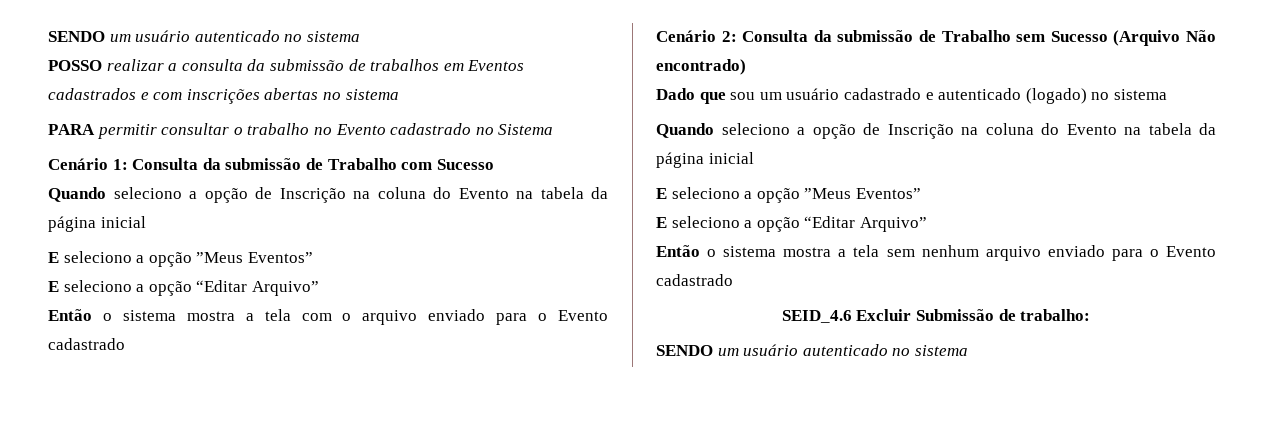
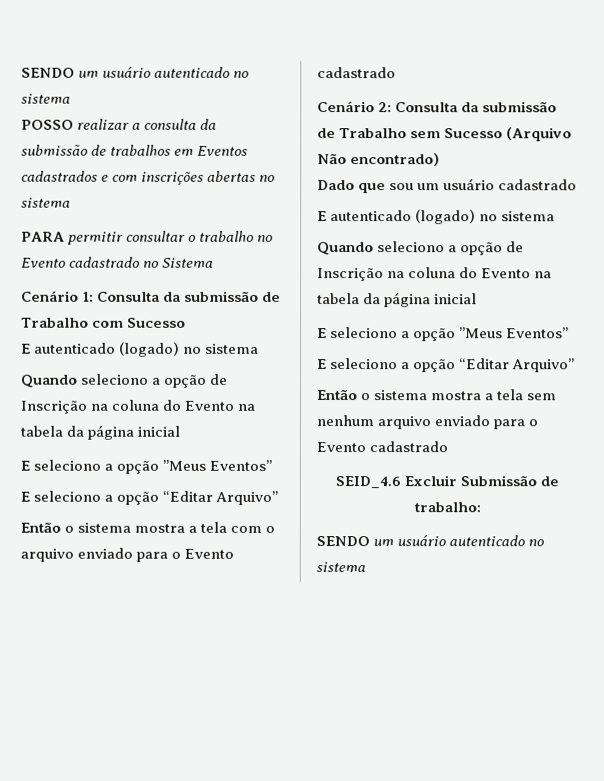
  Cenário 1: Consulta da submissão de Trabalho com Sucesso
+ E autenticado (logado) no sistema
- Dado que sou um usuário cadastrado e autenticado (logado) no sistema
+ Dado que sou um usuário cadastrado
+ E autenticado (logado) no sistema

